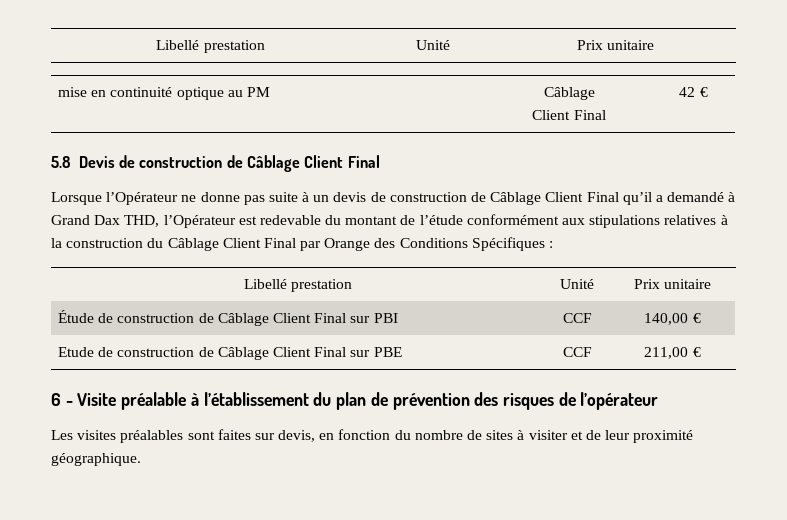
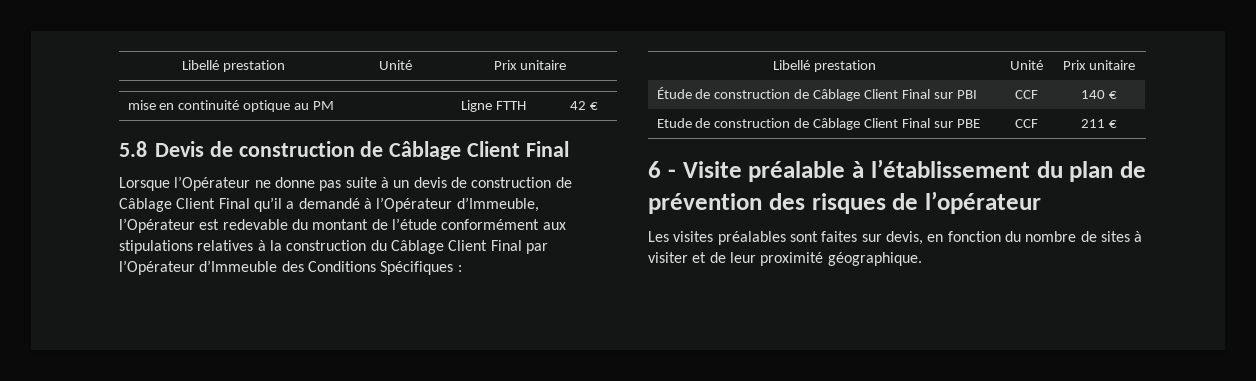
- mise en continuité optique au PM | Câblage
- Client Final | 42 €
+ mise en continuité optique au PM | Ligne FTTH | 42 €
- Lorsque l’Opérateur ne donne pas suite à un devis de construction de Câblage Client Final qu’il a demandé à Grand Dax THD, l’Opérateur est redevable du montant de l’étude conformément aux stipulations relatives à la construction du Câblage Client Final par Orange des Conditions Spécifiques :
+ Lorsque l’Opérateur ne donne pas suite à un devis de construction de Câblage Client Final qu’il a demandé à l’Opérateur d’Immeuble, l’Opérateur est redevable du montant de l’étude conformément aux stipulations relatives à la construction du Câblage Client Final par l’Opérateur d’Immeuble des Conditions Spécifiques :
- Étude de construction de Câblage Client Final sur PBI | CCF | 140,00 €
+ Étude de construction de Câblage Client Final sur PBI | CCF | 140 €
- Etude de construction de Câblage Client Final sur PBE | CCF | 211,00 €
+ Etude de construction de Câblage Client Final sur PBE | CCF | 211 €

